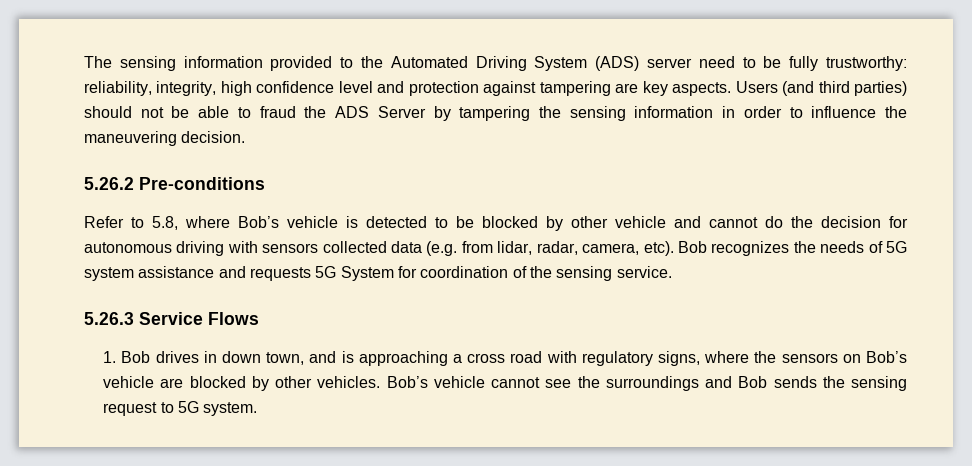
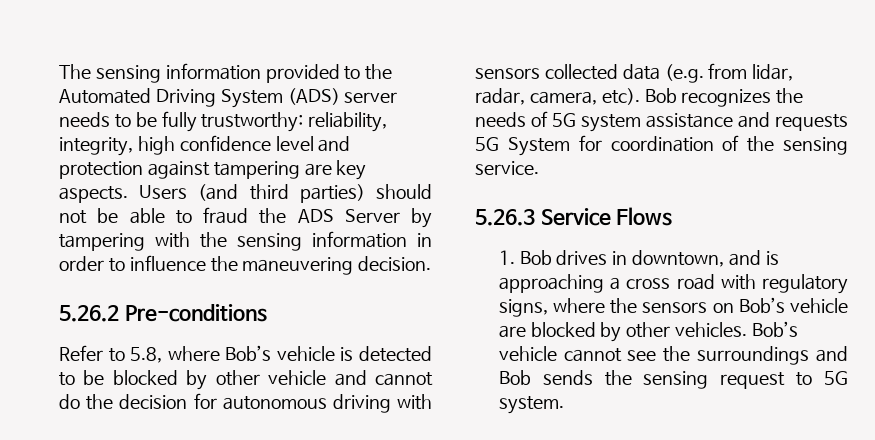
- The sensing information provided to the Automated Driving System (ADS) server need to be fully trustworthy: reliability, integrity, high confidence level and protection against tampering are key aspects.
+ The sensing information provided to the Automated Driving System (ADS) server needs to be fully trustworthy: reliability, integrity, high confidence level and protection against tampering are key aspects.
- Users (and third parties) should not be able to fraud the ADS Server by tampering the sensing information in order to influence the maneuvering decision.
+ Users (and third parties) should not be able to fraud the ADS Server by tampering with the sensing information in order to influence the maneuvering decision.
- 1. Bob drives in down town, and is approaching a cross road with regulatory signs, where the sensors on Bob’s vehicle are blocked by other vehicles.
+ 1. Bob drives in downtown, and is approaching a cross road with regulatory signs, where the sensors on Bob’s vehicle are blocked by other vehicles.

